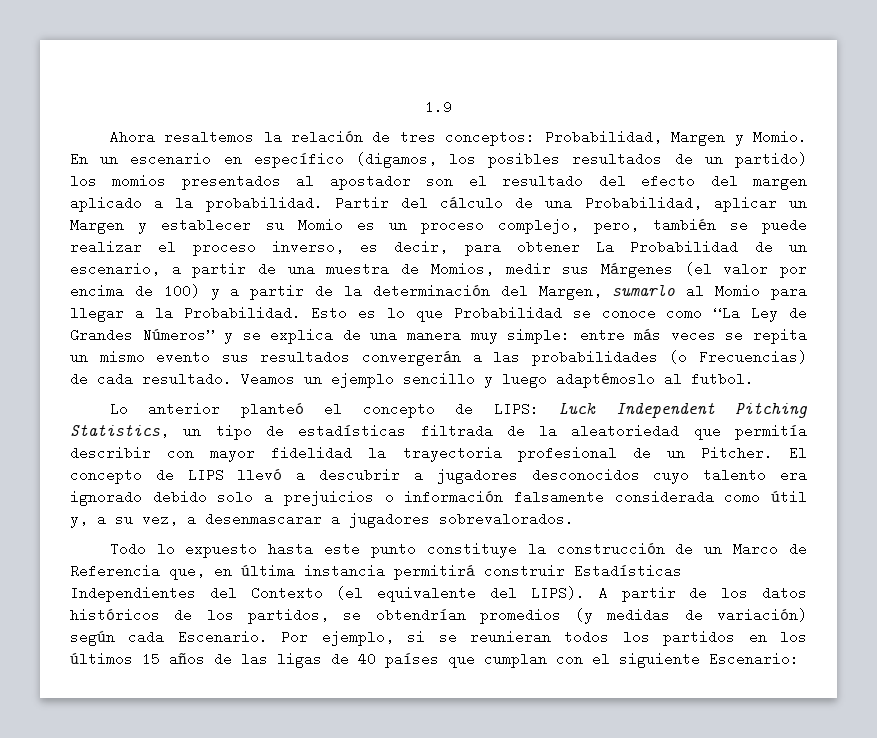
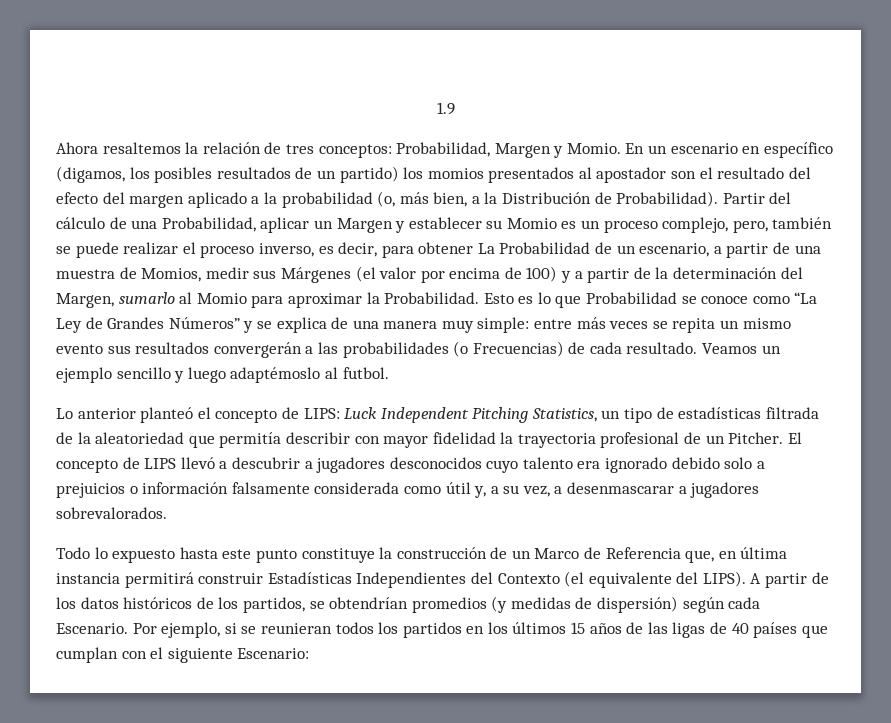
- En un escenario en específico (digamos, los posibles resultados de un partido) los momios presentados al apostador son el resultado del efecto del margen aplicado a la probabilidad.
+ En un escenario en específico (digamos, los posibles resultados de un partido) los momios presentados al apostador son el resultado del efecto del margen aplicado a la probabilidad (o, más bien, a la Distribución de Probabilidad).
- Partir del cálculo de una Probabilidad, aplicar un Margen y establecer su Momio es un proceso complejo, pero, también se puede realizar el proceso inverso, es decir, para obtener La Probabilidad de un escenario, a partir de una muestra de Momios, medir sus Márgenes (el valor por encima de 100) y a partir de la determinación del Margen, sumarlo al Momio para llegar a la Probabilidad.
+ Partir del cálculo de una Probabilidad, aplicar un Margen y establecer su Momio es un proceso complejo, pero, también se puede realizar el proceso inverso, es decir, para obtener La Probabilidad de un escenario, a partir de una muestra de Momios, medir sus Márgenes (el valor por encima de 100) y a partir de la determinación del Margen, sumarlo al Momio para aproximar la Probabilidad.
- A partir de los datos históricos de los partidos, se obtendrían promedios (y medidas de variación) según cada Escenario.
+ A partir de los datos históricos de los partidos, se obtendrían promedios (y medidas de dispersión) según cada Escenario.

